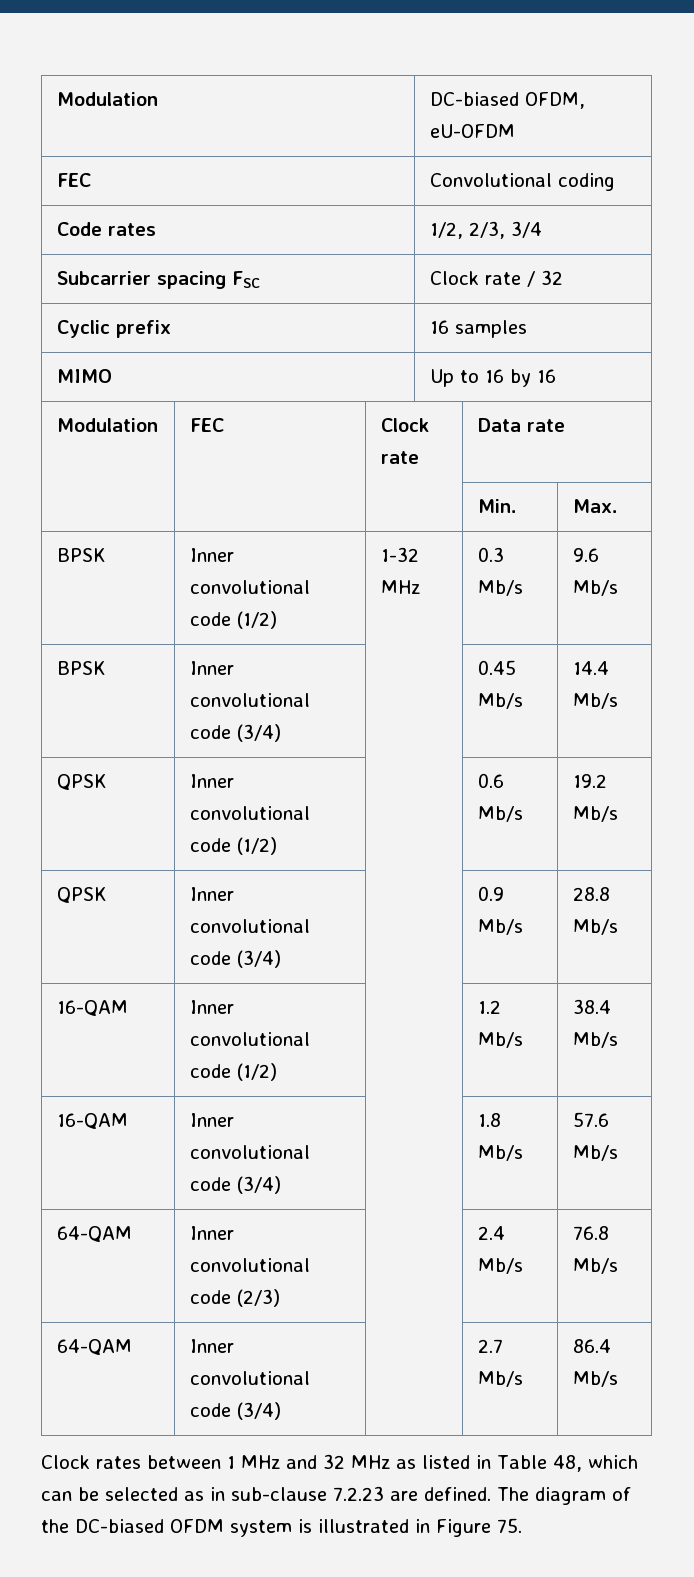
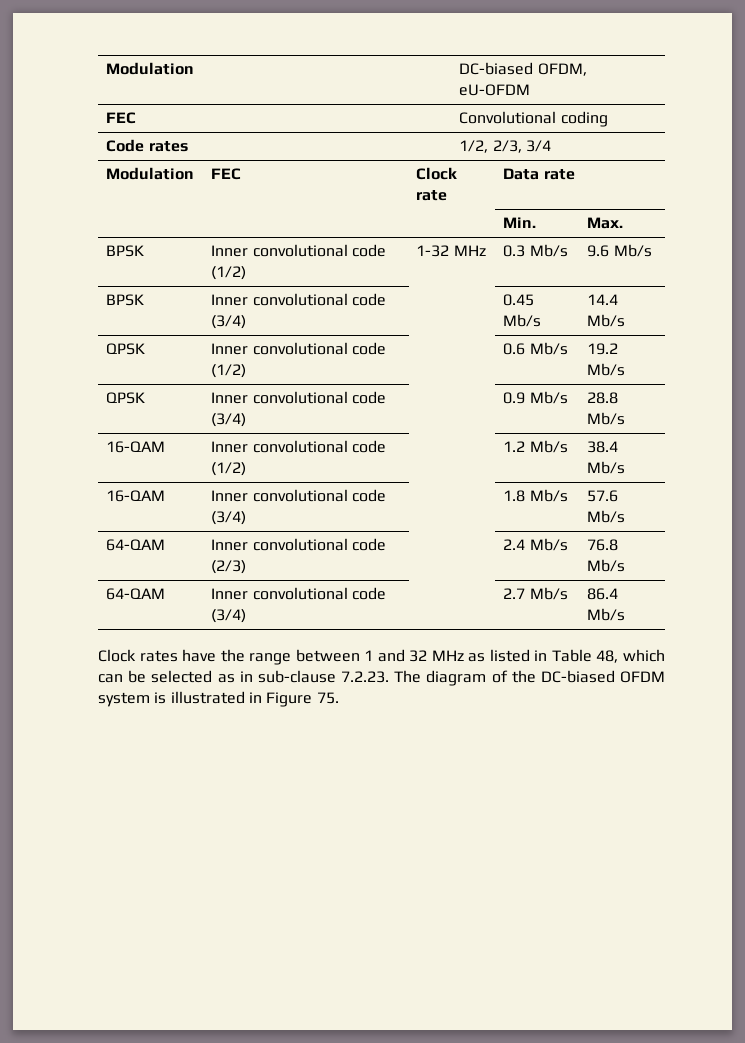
- Subcarrier spacing FSC | Clock rate / 32
- Cyclic prefix | 16 samples
- MIMO | Up to 16 by 16
- Clock rates between 1 MHz and 32 MHz as listed in Table 48, which can be selected as in sub-clause 7.2.23 are defined. The diagram of the DC-biased OFDM system is illustrated in Figure 75.
+ Clock rates have the range between 1 and 32 MHz as listed in Table 48, which can be selected as in sub-clause 7.2.23. The diagram of the DC-biased OFDM system is illustrated in Figure 75.

